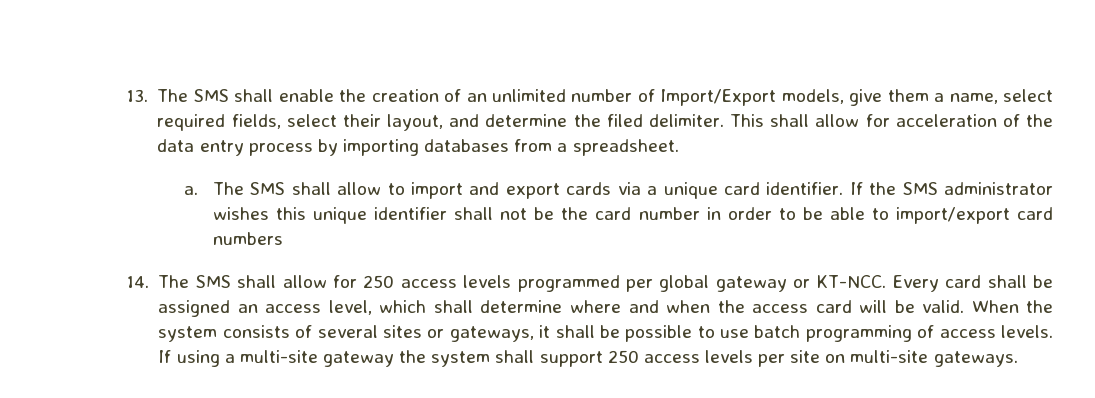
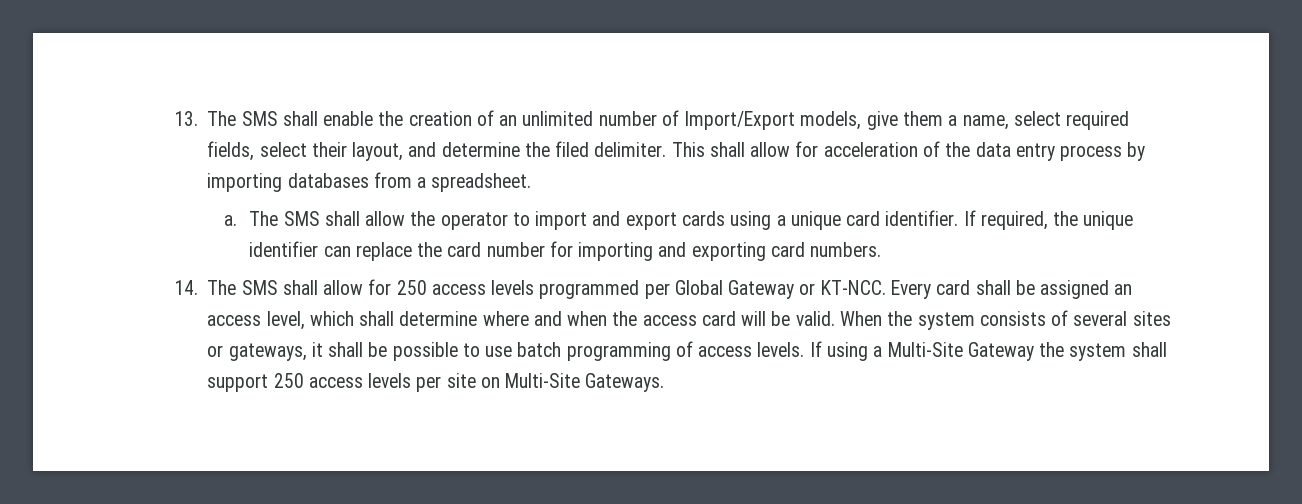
- The SMS shall allow to import and export cards via a unique card identifier.
+ The SMS shall allow the operator to import and export cards using a unique card identifier.
- If the SMS administrator wishes this unique identifier shall not be the card number in order to be able to import/export card numbers
+ If required, the unique identifier can replace the card number for importing and exporting card numbers.
- 14. The SMS shall allow for 250 access levels programmed per global gateway or KT-NCC.
+ 14. The SMS shall allow for 250 access levels programmed per Global Gateway or KT-NCC.
- If using a multi-site gateway the system shall support 250 access levels per site on multi-site gateways.
+ If using a Multi-Site Gateway the system shall support 250 access levels per site on Multi-Site Gateways.

